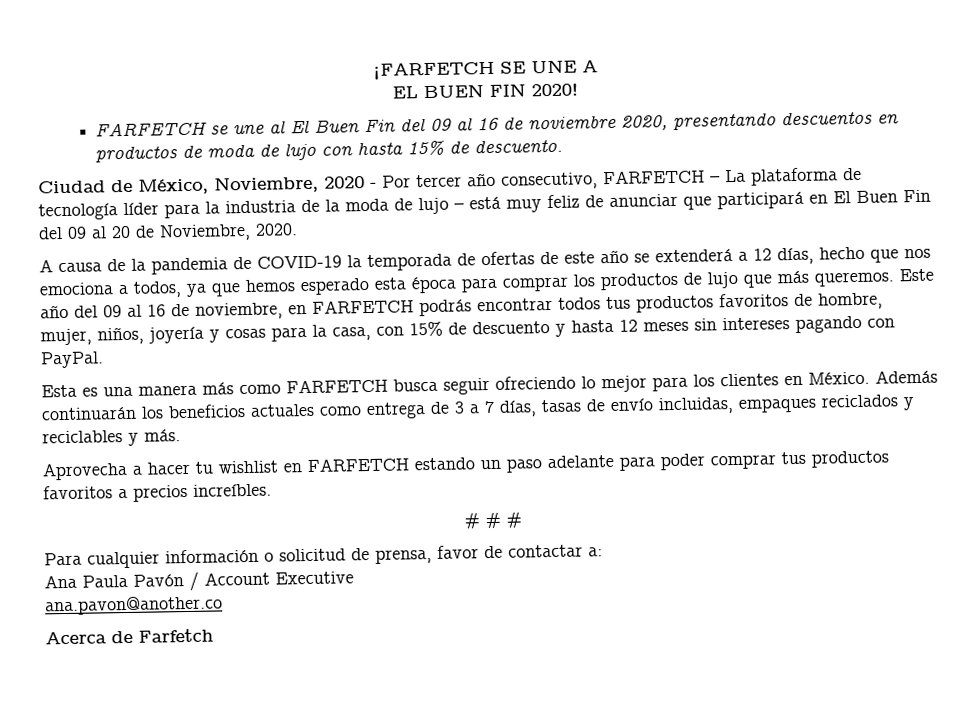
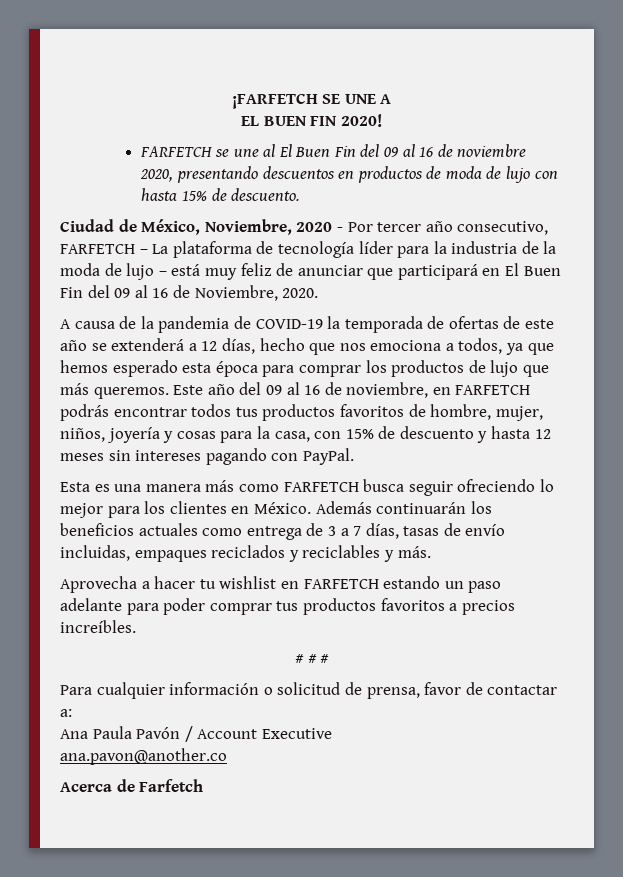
- Ciudad de México, Noviembre, 2020 - Por tercer año consecutivo, FARFETCH – La plataforma de tecnología líder para la industria de la moda de lujo – está muy feliz de anunciar que participará en El Buen Fin del 09 al 20 de Noviembre, 2020.
+ Ciudad de México, Noviembre, 2020 - Por tercer año consecutivo, FARFETCH – La plataforma de tecnología líder para la industria de la moda de lujo – está muy feliz de anunciar que participará en El Buen Fin del 09 al 16 de Noviembre, 2020.

